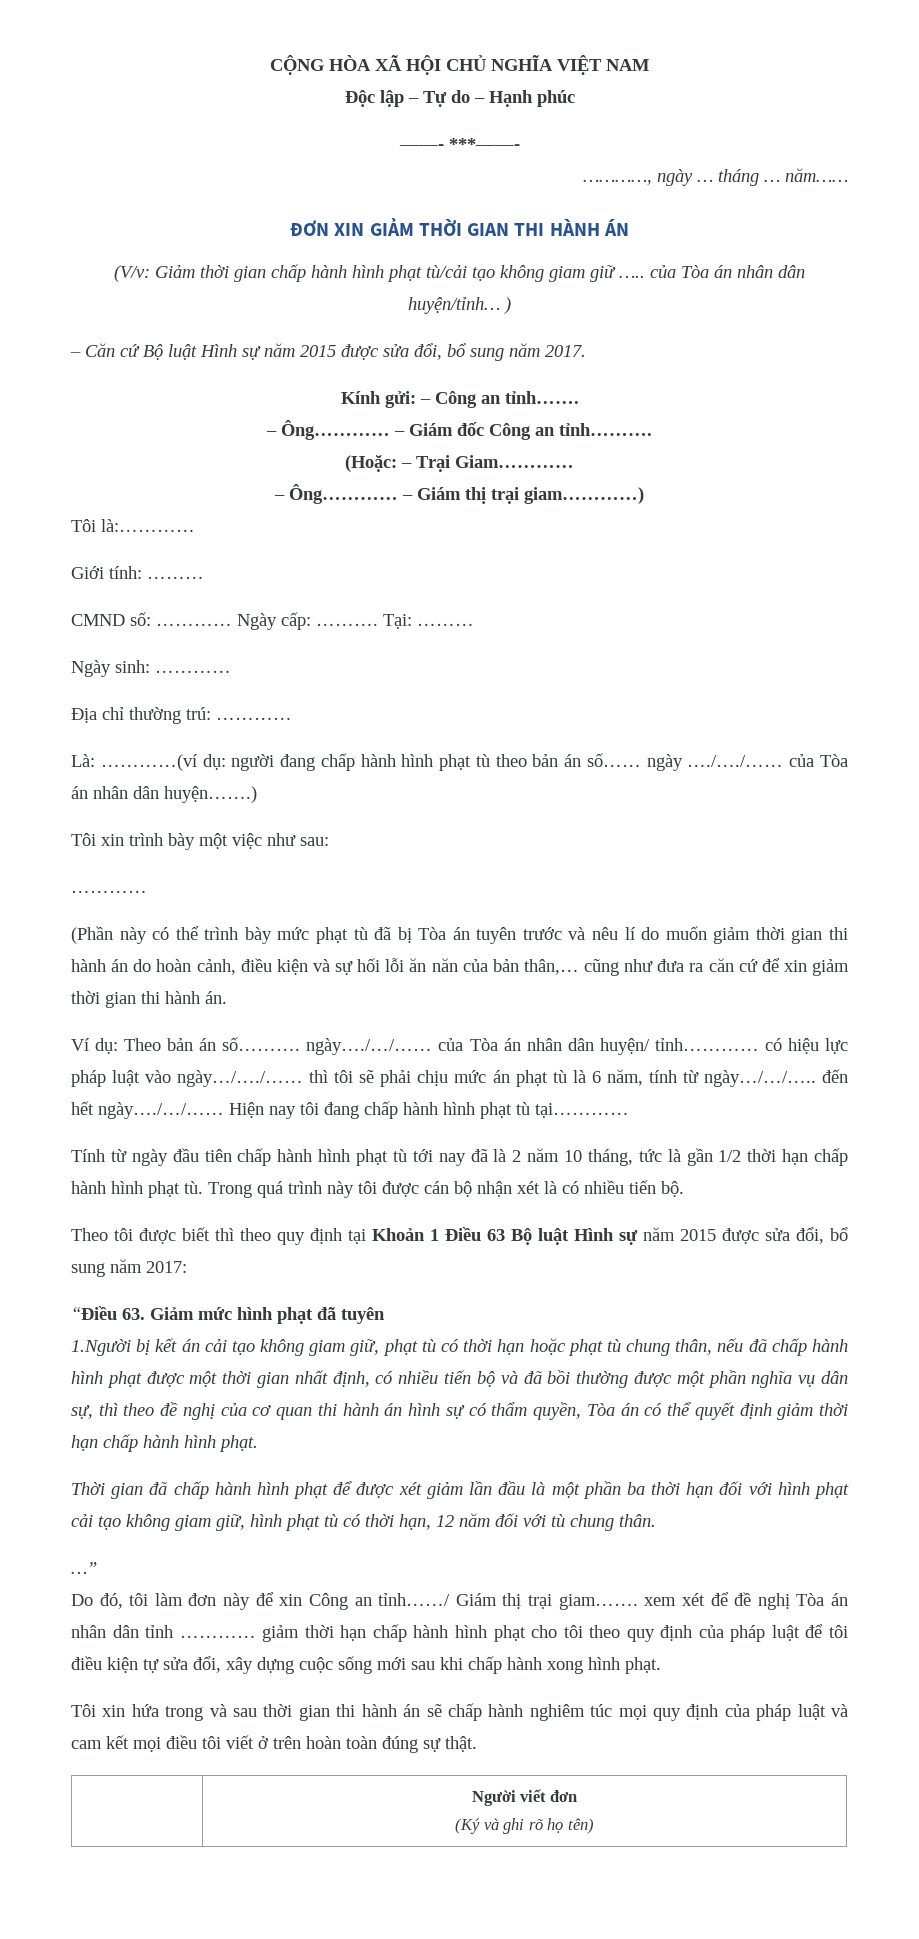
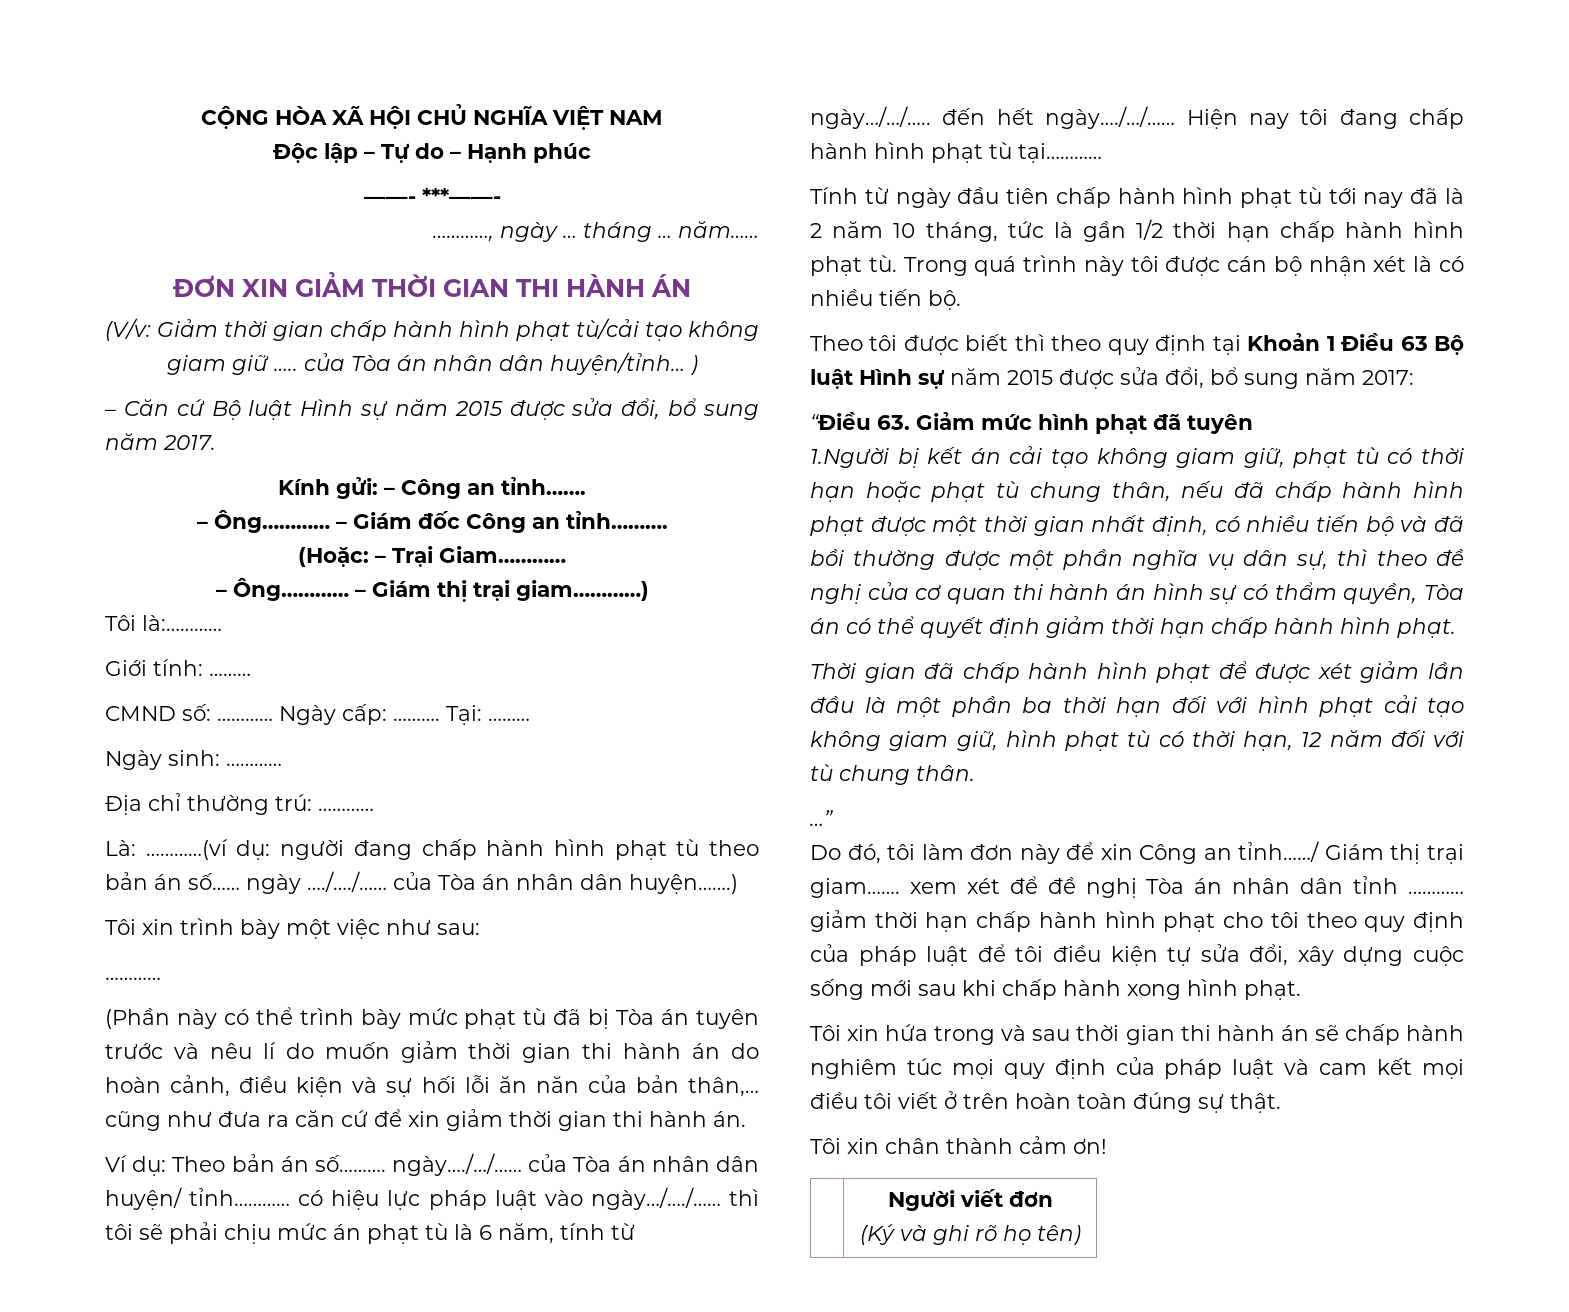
+ Tôi xin chân thành cảm ơn!

